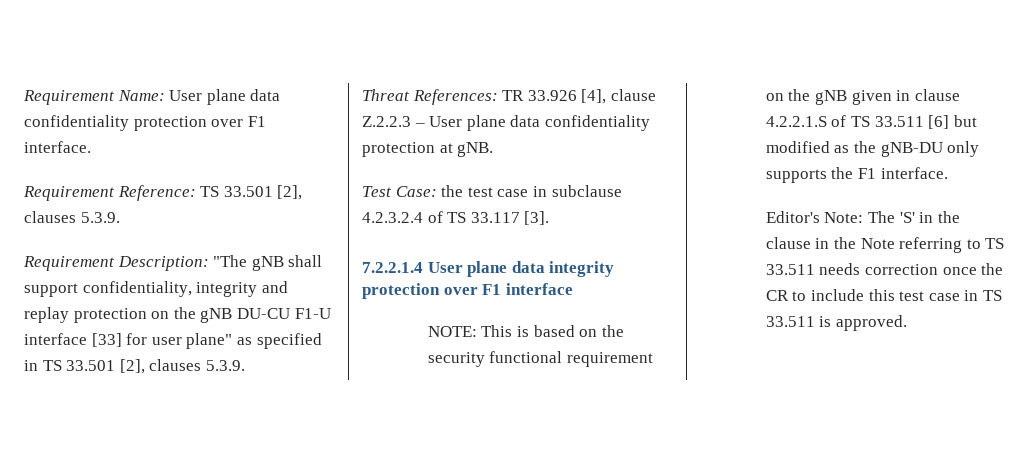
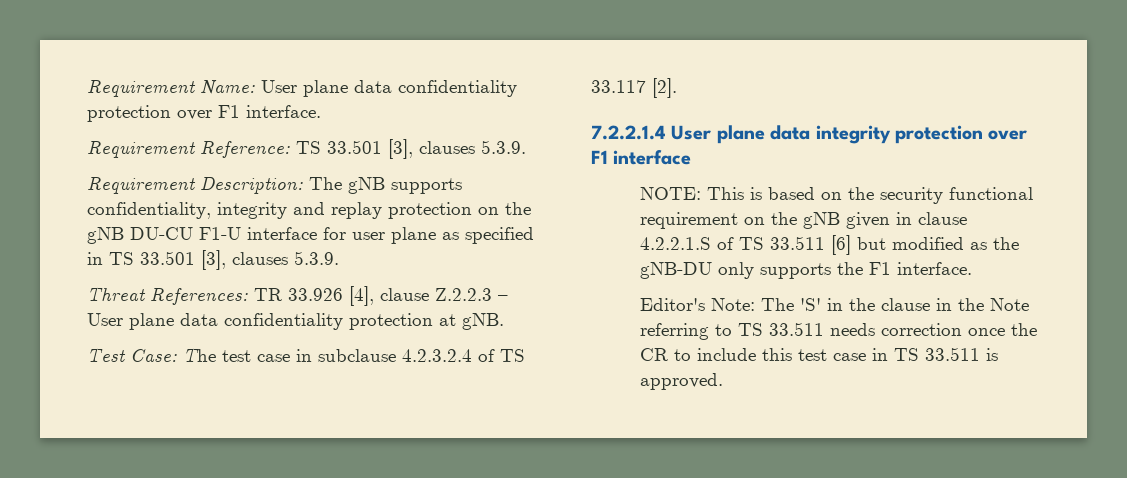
- Requirement Reference: TS 33.501 [2], clauses 5.3.9.
+ Requirement Reference: TS 33.501 [3], clauses 5.3.9.
- Requirement Description: "The gNB shall support confidentiality, integrity and replay protection on the gNB DU-CU F1-U interface [33] for user plane" as specified in TS 33.501 [2], clauses 5.3.9.
+ Requirement Description: The gNB supports confidentiality, integrity and replay protection on the gNB DU-CU F1-U interface for user plane as specified in TS 33.501 [3], clauses 5.3.9.
- Test Case: the test case in subclause 4.2.3.2.4 of TS 33.117 [3].
+ Test Case: The test case in subclause 4.2.3.2.4 of TS 33.117 [2].

